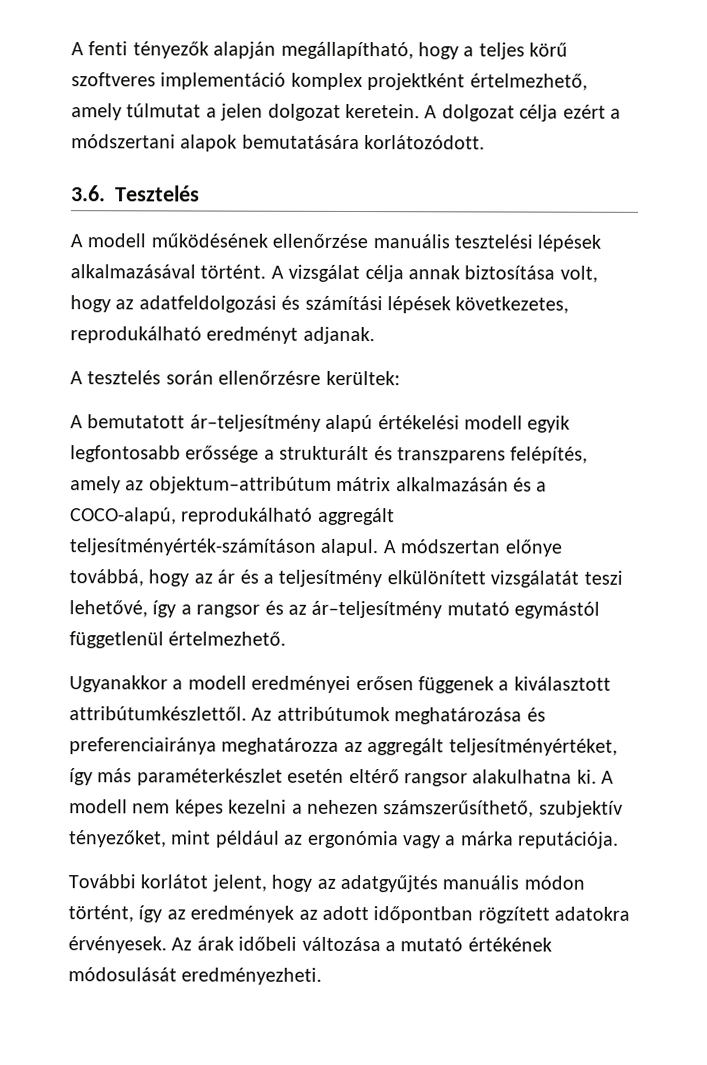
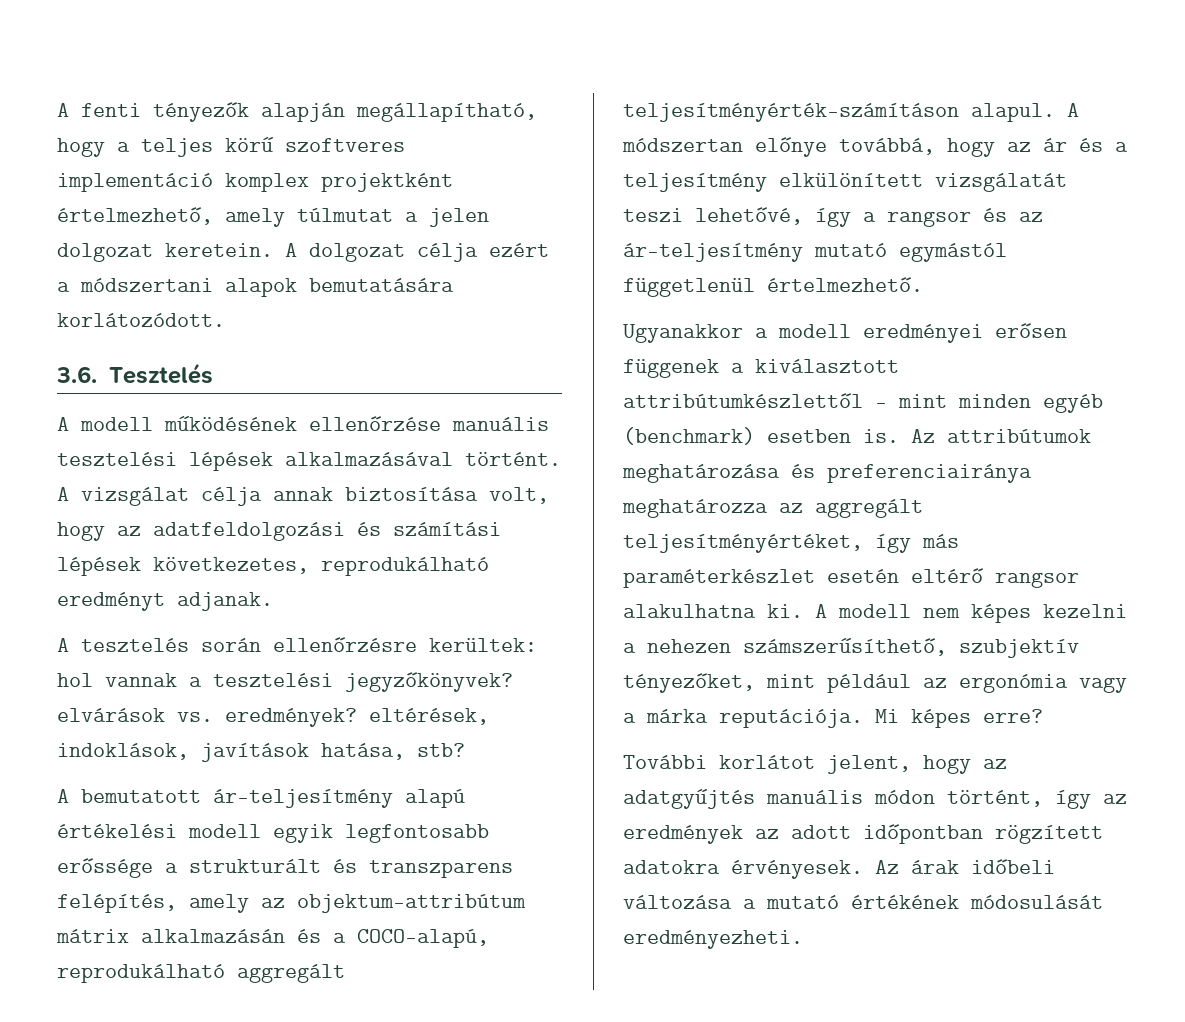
- A tesztelés során ellenőrzésre kerültek:
+ A tesztelés során ellenőrzésre kerültek: hol vannak a tesztelési jegyzőkönyvek? elvárások vs. eredmények? eltérések, indoklások, javítások hatása, stb?
- Ugyanakkor a modell eredményei erősen függenek a kiválasztott attribútumkészlettől.
+ Ugyanakkor a modell eredményei erősen függenek a kiválasztott attribútumkészlettől – mint minden egyéb (benchmark) esetben is.
+ Mi képes erre?

